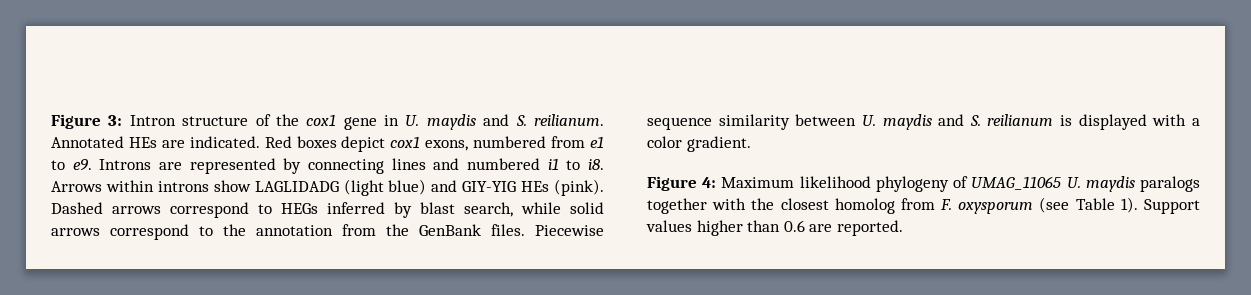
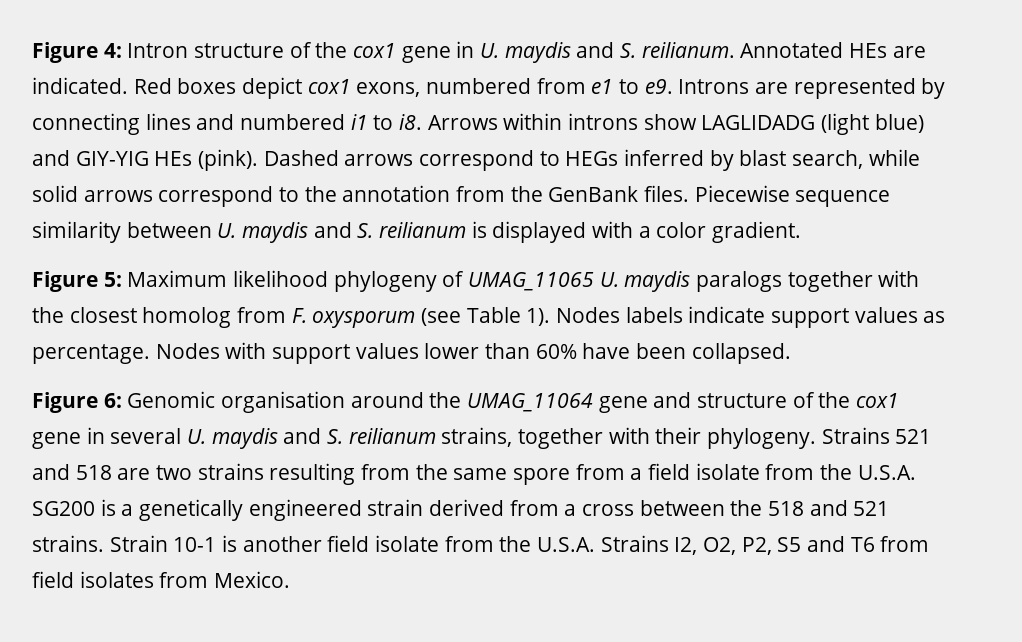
- Figure 3: Intron structure of the cox1 gene in U. maydis and S. reilianum.
+ Figure 4: Intron structure of the cox1 gene in U. maydis and S. reilianum.
- Figure 4: Maximum likelihood phylogeny of UMAG_11065 U. maydis paralogs together with the closest homolog from F. oxysporum (see Table 1).
+ Figure 5: Maximum likelihood phylogeny of UMAG_11065 U. maydis paralogs together with the closest homolog from F. oxysporum (see Table 1).
- Support values higher than 0.6 are reported.
+ Nodes labels indicate support values as percentage. Nodes with support values lower than 60% have been collapsed.
+ Figure 6: Genomic organisation around the UMAG_11064 gene and structure of the cox1 gene in several U. maydis and S. reilianum strains, together with their phylogeny. Strains 521 and 518 are two strains resulting from the same spore from a field isolate from the U.S.A. SG200 is a genetically engineered strain derived from a cross between the 518 and 521 strains. Strain 10-1 is another field isolate from the U.S.A. Strains I2, O2, P2, S5 and T6 from field isolates from Mexico.

